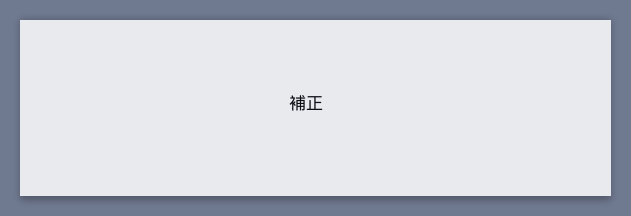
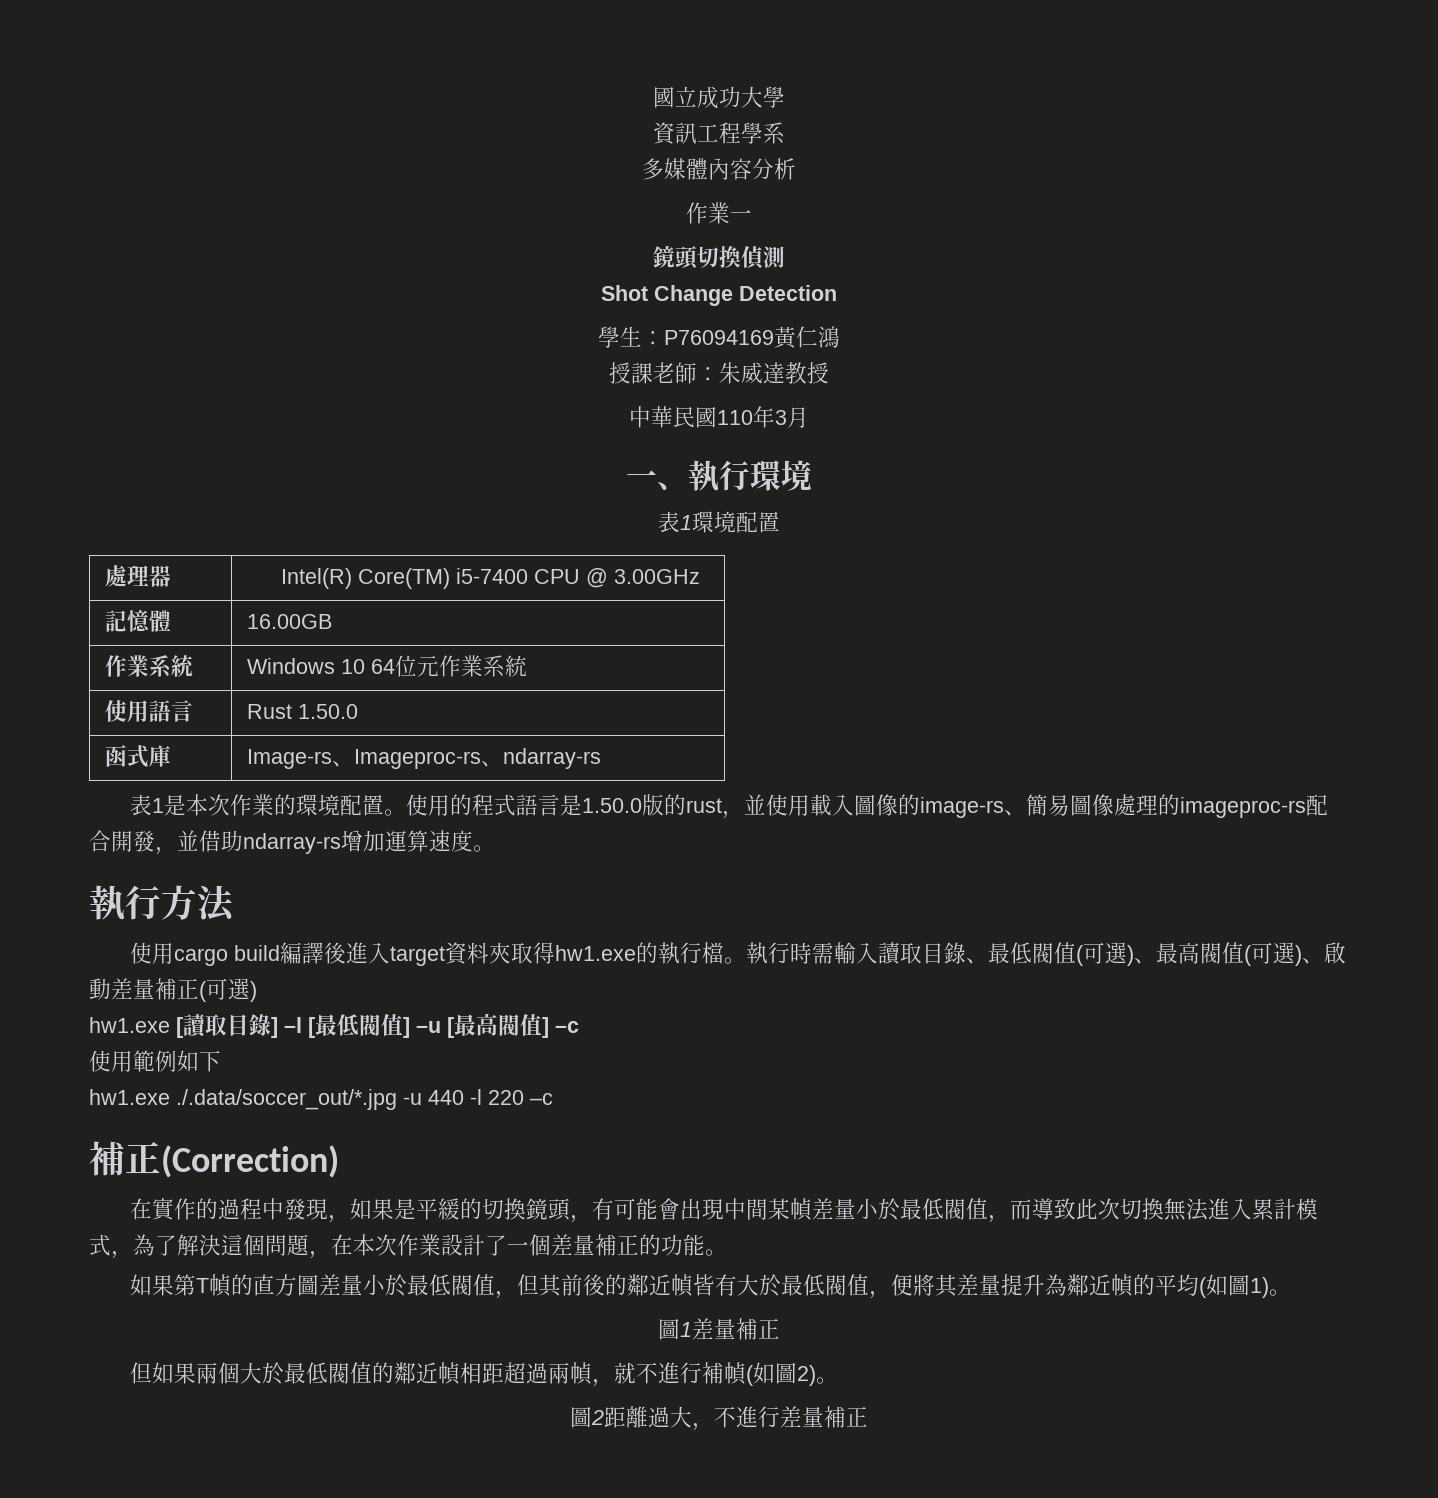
- 補正
+ 國立成功大學
+ 資訊工程學系
+ 多媒體內容分析
+ 作業一
+ 鏡頭切換偵測
+ Shot Change Detection
+ 學生：P76094169黃仁鴻
+ 授課老師：朱威達教授
+ 中華民國110年3月
+ 一、執行環境
+ 表1環境配置
+ 處理器 | Intel(R) Core(TM) i5-7400 CPU @ 3.00GHz
+ 記憶體 | 16.00GB
+ 作業系統 | Windows 10 64位元作業系統
+ 使用語言 | Rust 1.50.0
+ 函式庫 | Image-rs、Imageproc-rs、ndarray-rs
+ 表1是本次作業的環境配置。使用的程式語言是1.50.0版的rust，並使用載入圖像的image-rs、簡易圖像處理的imageproc-rs配合開發，並借助ndarray-rs增加運算速度。
+ 執行方法
+ 使用cargo build編譯後進入target資料夾取得hw1.exe的執行檔。執行時需輸入讀取目錄、最低閥值(可選)、最高閥值(可選)、啟動差量補正(可選)
+ hw1.exe [讀取目錄] –l [最低閥值] –u [最高閥值] –c
+ 使用範例如下
+ hw1.exe ./.data/soccer_out/*.jpg -u 440 -l 220 –c
+ 補正(Correction)
+ 在實作的過程中發現，如果是平緩的切換鏡頭，有可能會出現中間某幀差量小於最低閥值，而導致此次切換無法進入累計模式，為了解決這個問題，在本次作業設計了一個差量補正的功能。
+ 如果第T幀的直方圖差量小於最低閥值，但其前後的鄰近幀皆有大於最低閥值，便將其差量提升為鄰近幀的平均(如圖1)。
+ 圖1差量補正
+ 但如果兩個大於最低閥值的鄰近幀相距超過兩幀，就不進行補幀(如圖2)。
+ 圖2距離過大，不進行差量補正

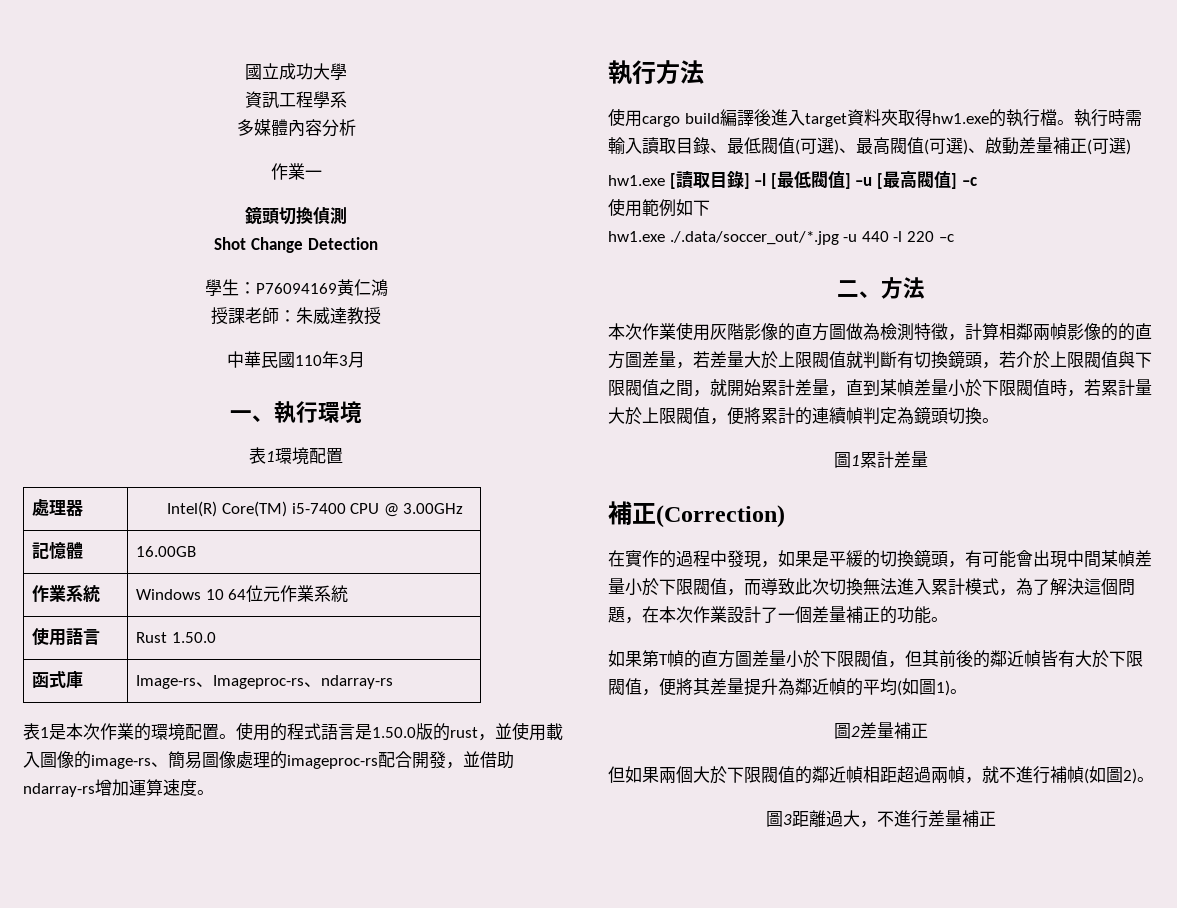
+ 二、方法
+ 本次作業使用灰階影像的直方圖做為檢測特徵，計算相鄰兩幀影像的的直方圖差量，若差量大於上限閥值就判斷有切換鏡頭，若介於上限閥值與下限閥值之間，就開始累計差量，直到某幀差量小於下限閥值時，若累計量大於上限閥值，便將累計的連續幀判定為鏡頭切換。
+ 圖1累計差量
- 在實作的過程中發現，如果是平緩的切換鏡頭，有可能會出現中間某幀差量小於最低閥值，而導致此次切換無法進入累計模式，為了解決這個問題，在本次作業設計了一個差量補正的功能。
+ 在實作的過程中發現，如果是平緩的切換鏡頭，有可能會出現中間某幀差量小於下限閥值，而導致此次切換無法進入累計模式，為了解決這個問題，在本次作業設計了一個差量補正的功能。
- 如果第T幀的直方圖差量小於最低閥值，但其前後的鄰近幀皆有大於最低閥值，便將其差量提升為鄰近幀的平均(如圖1)。
+ 如果第T幀的直方圖差量小於下限閥值，但其前後的鄰近幀皆有大於下限閥值，便將其差量提升為鄰近幀的平均(如圖1)。
- 圖1差量補正
+ 圖2差量補正
- 但如果兩個大於最低閥值的鄰近幀相距超過兩幀，就不進行補幀(如圖2)。
+ 但如果兩個大於下限閥值的鄰近幀相距超過兩幀，就不進行補幀(如圖2)。
- 圖2距離過大，不進行差量補正
+ 圖3距離過大，不進行差量補正

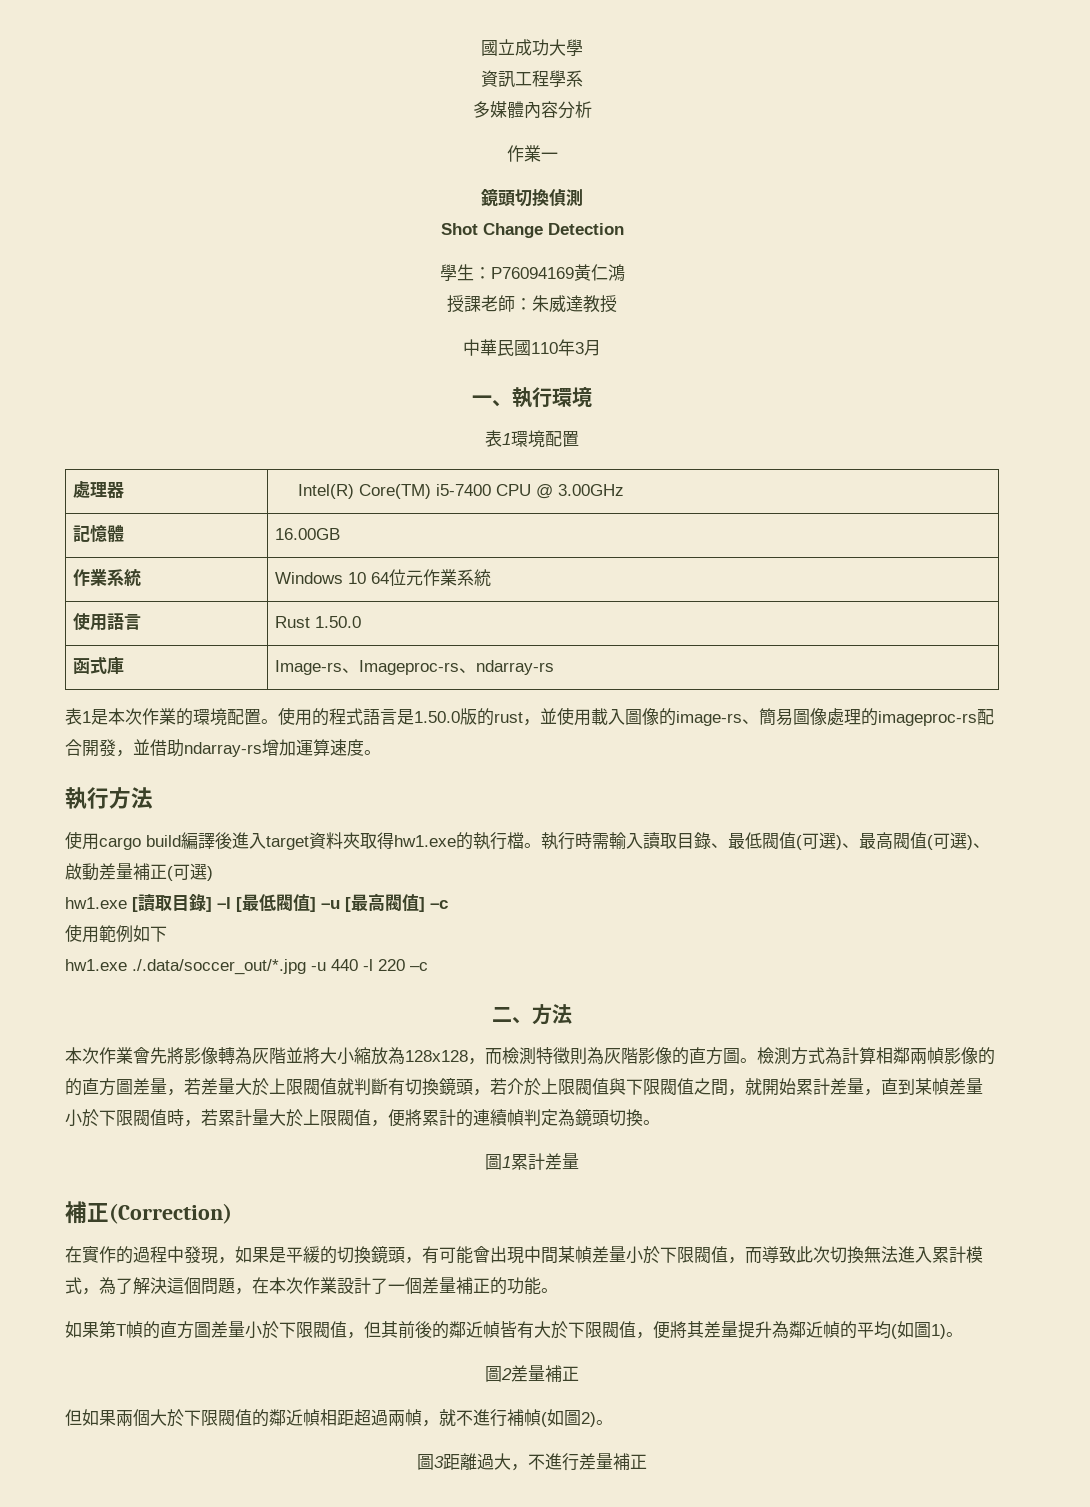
- 本次作業使用灰階影像的直方圖做為檢測特徵，計算相鄰兩幀影像的的直方圖差量，若差量大於上限閥值就判斷有切換鏡頭，若介於上限閥值與下限閥值之間，就開始累計差量，直到某幀差量小於下限閥值時，若累計量大於上限閥值，便將累計的連續幀判定為鏡頭切換。
+ 本次作業會先將影像轉為灰階並將大小縮放為128x128，而檢測特徵則為灰階影像的直方圖。檢測方式為計算相鄰兩幀影像的的直方圖差量，若差量大於上限閥值就判斷有切換鏡頭，若介於上限閥值與下限閥值之間，就開始累計差量，直到某幀差量小於下限閥值時，若累計量大於上限閥值，便將累計的連續幀判定為鏡頭切換。

